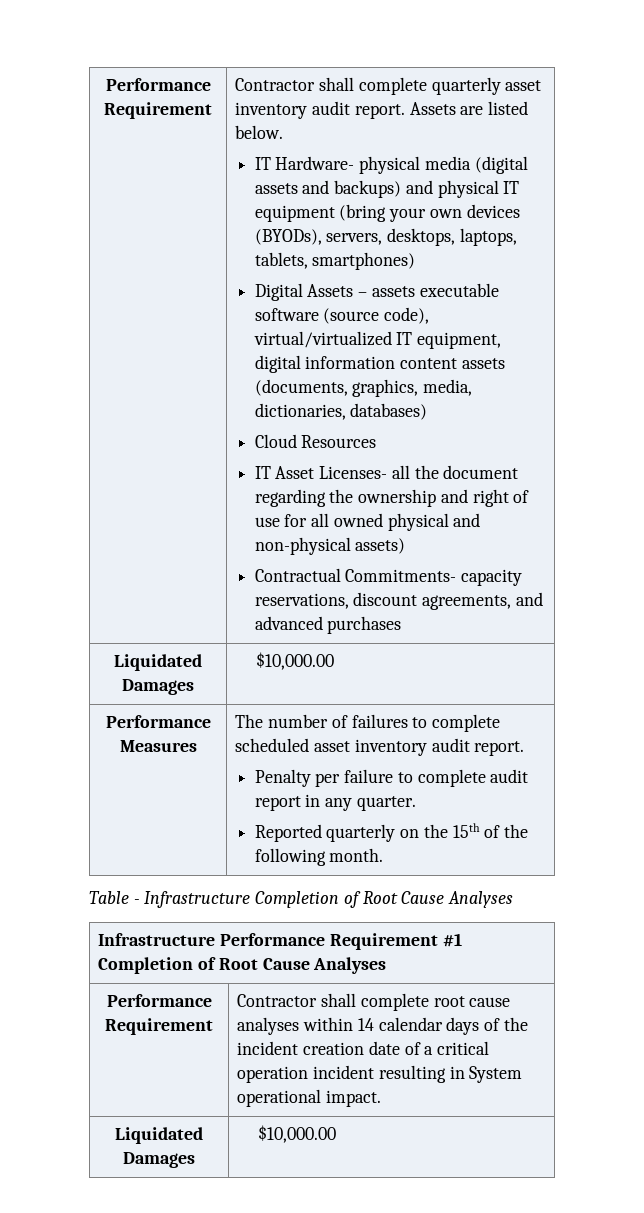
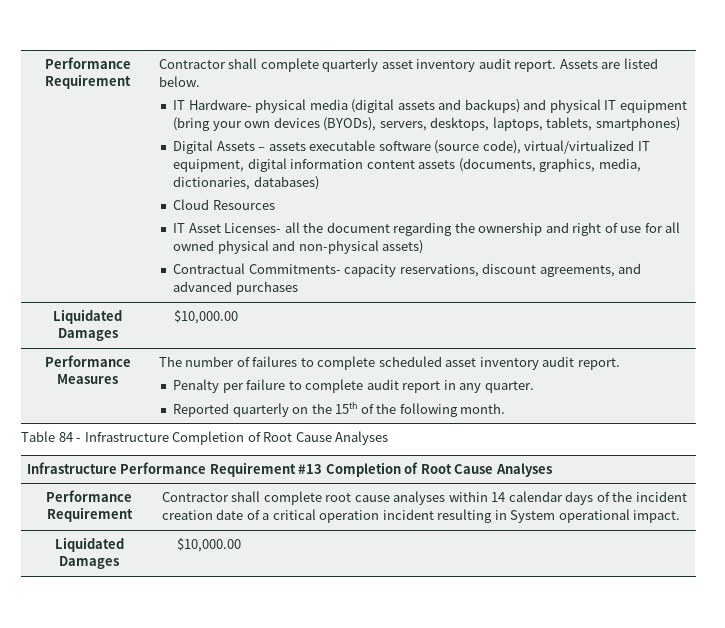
- Table - Infrastructure Completion of Root Cause Analyses
+ Table 84 - Infrastructure Completion of Root Cause Analyses
- Infrastructure Performance Requirement #1 Completion of Root Cause Analyses
+ Infrastructure Performance Requirement #13 Completion of Root Cause Analyses

